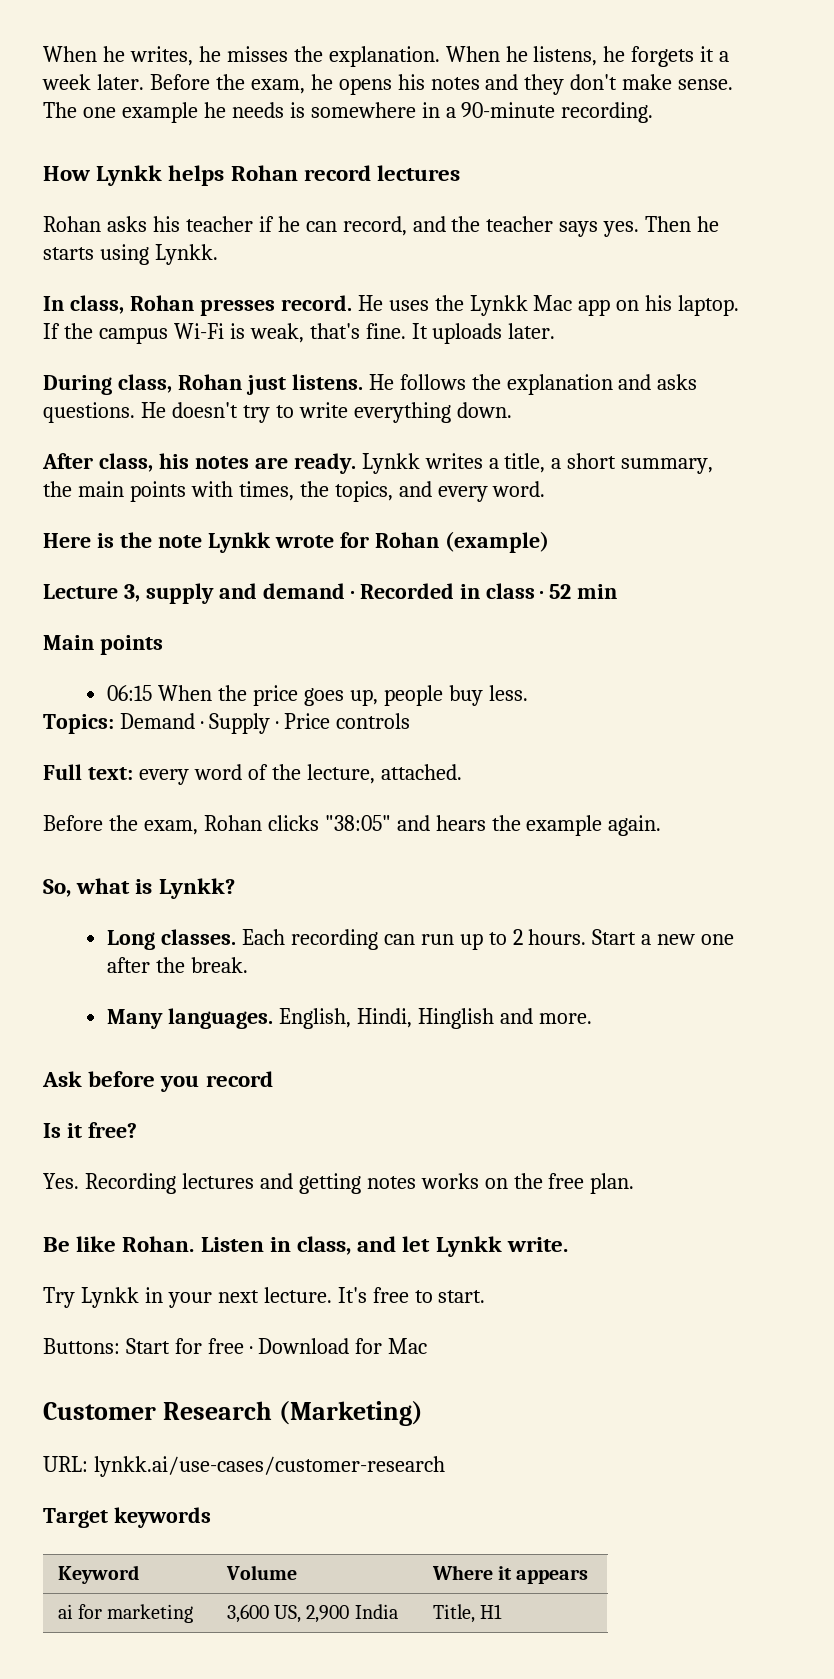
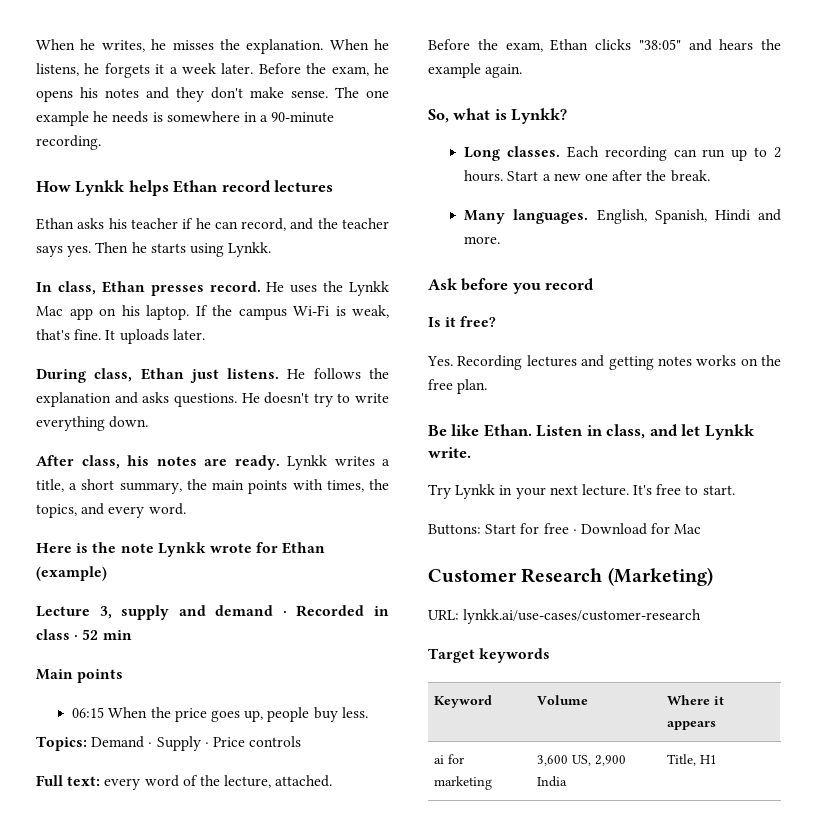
- How Lynkk helps Rohan record lectures
+ How Lynkk helps Ethan record lectures
- Rohan asks his teacher if he can record, and the teacher says yes.
+ Ethan asks his teacher if he can record, and the teacher says yes.
- In class, Rohan presses record.
+ In class, Ethan presses record.
- During class, Rohan just listens.
+ During class, Ethan just listens.
- Here is the note Lynkk wrote for Rohan (example)
+ Here is the note Lynkk wrote for Ethan (example)
- Before the exam, Rohan clicks "38:05" and hears the example again.
+ Before the exam, Ethan clicks "38:05" and hears the example again.
- English, Hindi, Hinglish and more.
+ English, Spanish, Hindi and more.
- Be like Rohan.
+ Be like Ethan.

